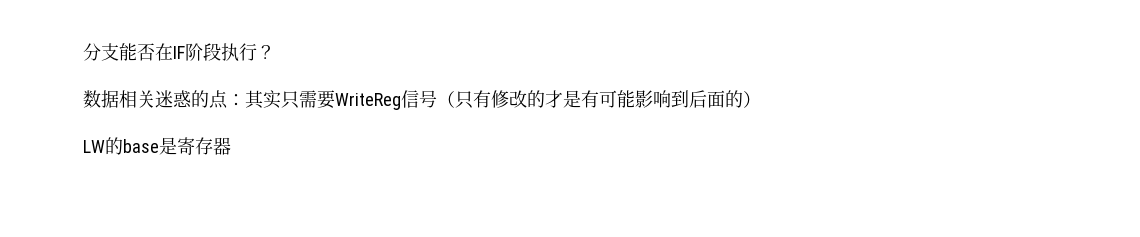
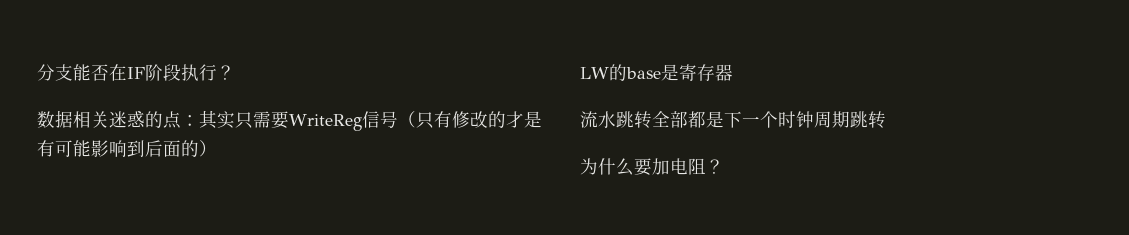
+ 流水跳转全部都是下一个时钟周期跳转
+ 为什么要加电阻？

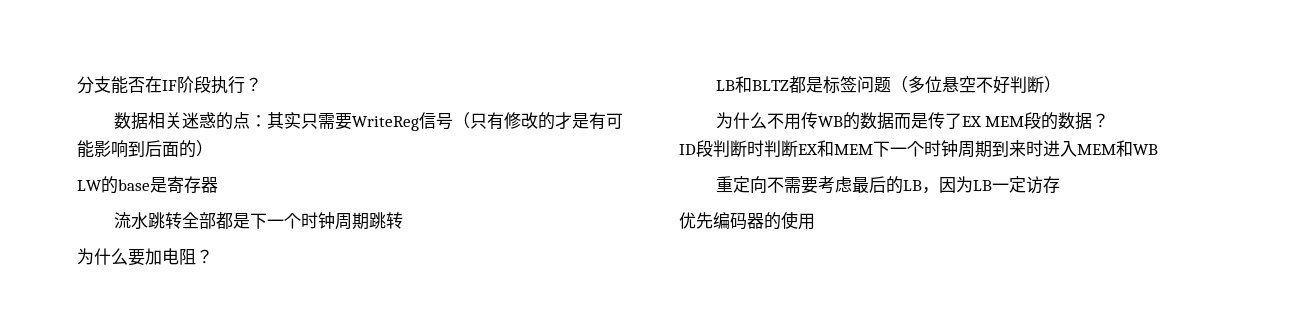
+ LB和BLTZ都是标签问题（多位悬空不好判断）
+ 为什么不用传WB的数据而是传了EX MEM段的数据？
+ ID段判断时判断EX和MEM下一个时钟周期到来时进入MEM和WB
+ 重定向不需要考虑最后的LB，因为LB一定访存
+ 优先编码器的使用

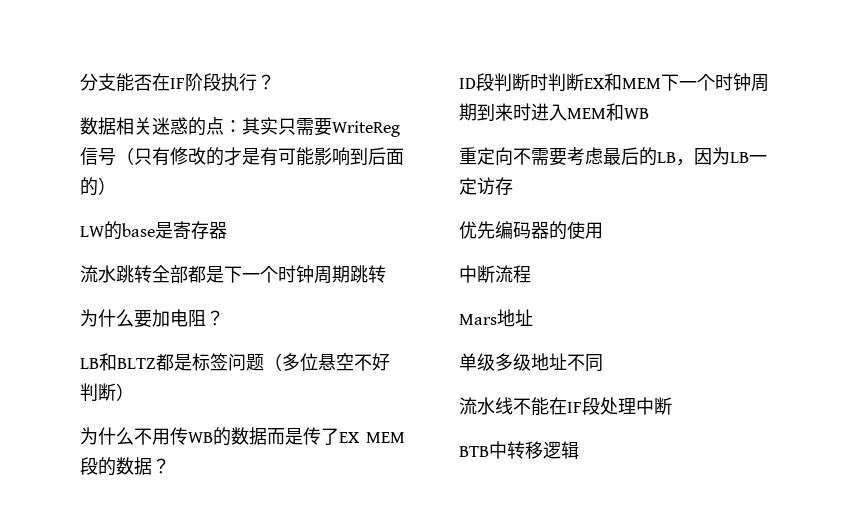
+ 中断流程
+ Mars地址
+ 单级多级地址不同
+ 流水线不能在IF段处理中断
+ BTB中转移逻辑

